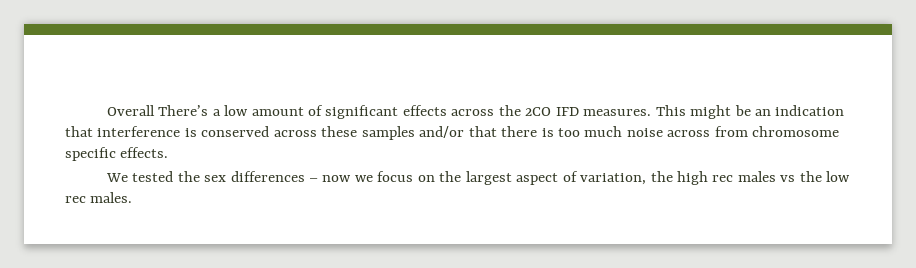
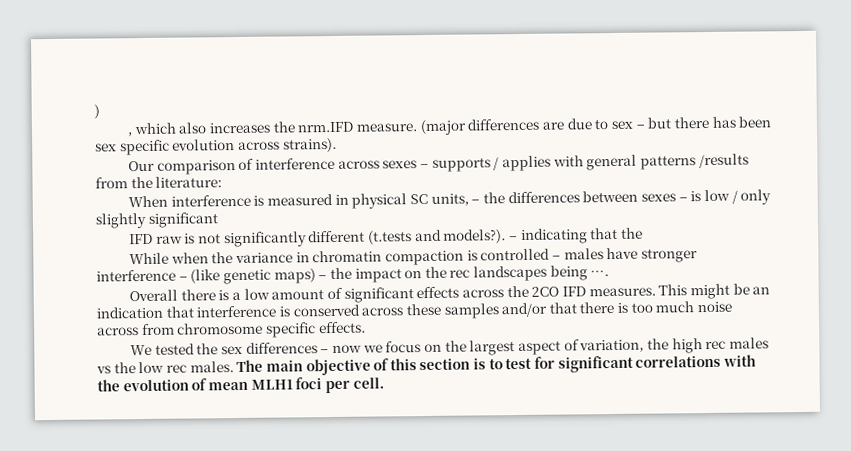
- Overall There’s a low amount of significant effects across the 2CO IFD measures.
+ )
+ , which also increases the nrm.IFD measure. (major differences are due to sex – but there has been sex specific evolution across strains).
+ Our comparison of interference across sexes – supports / applies with general patterns /results from the literature:
+ When interference is measured in physical SC units, – the differences between sexes – is low / only slightly significant
+ IFD raw is not significantly different (t.tests and models?). – indicating that the
+ While when the variance in chromatin compaction is controlled – males have stronger interference – (like genetic maps) – the impact on the rec landscapes being ….
+ Overall there is a low amount of significant effects across the 2CO IFD measures.
+ The main objective of this section is to test for significant correlations with the evolution of mean MLH1 foci per cell.

